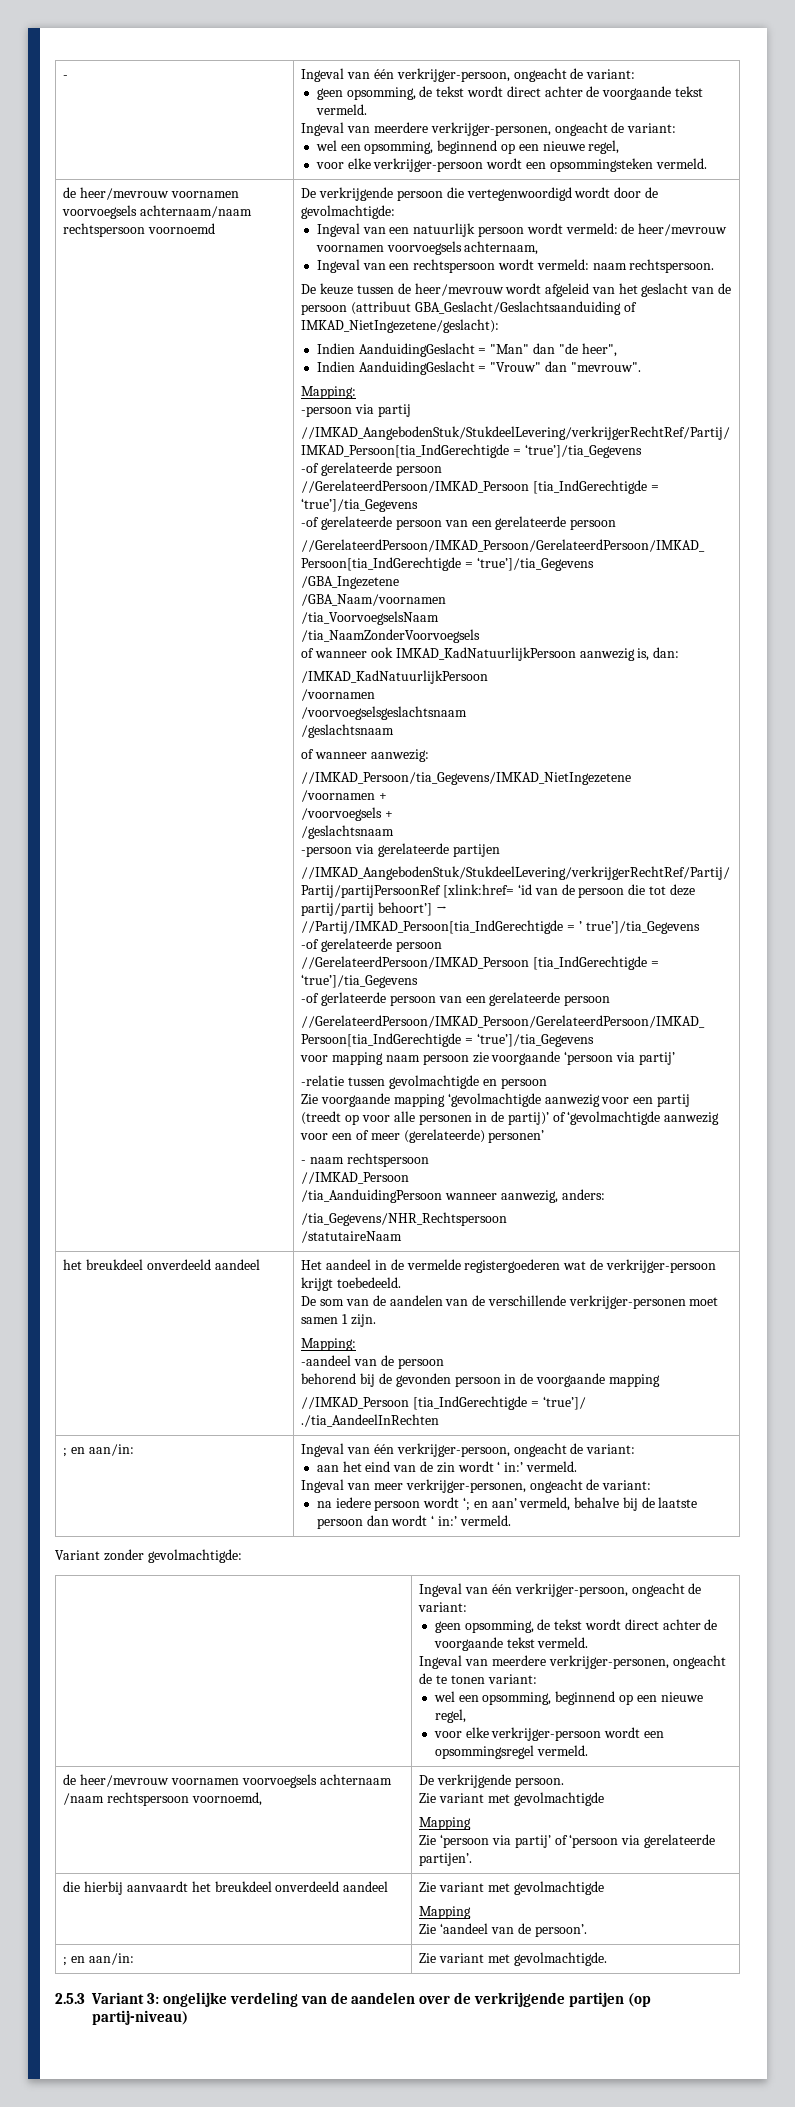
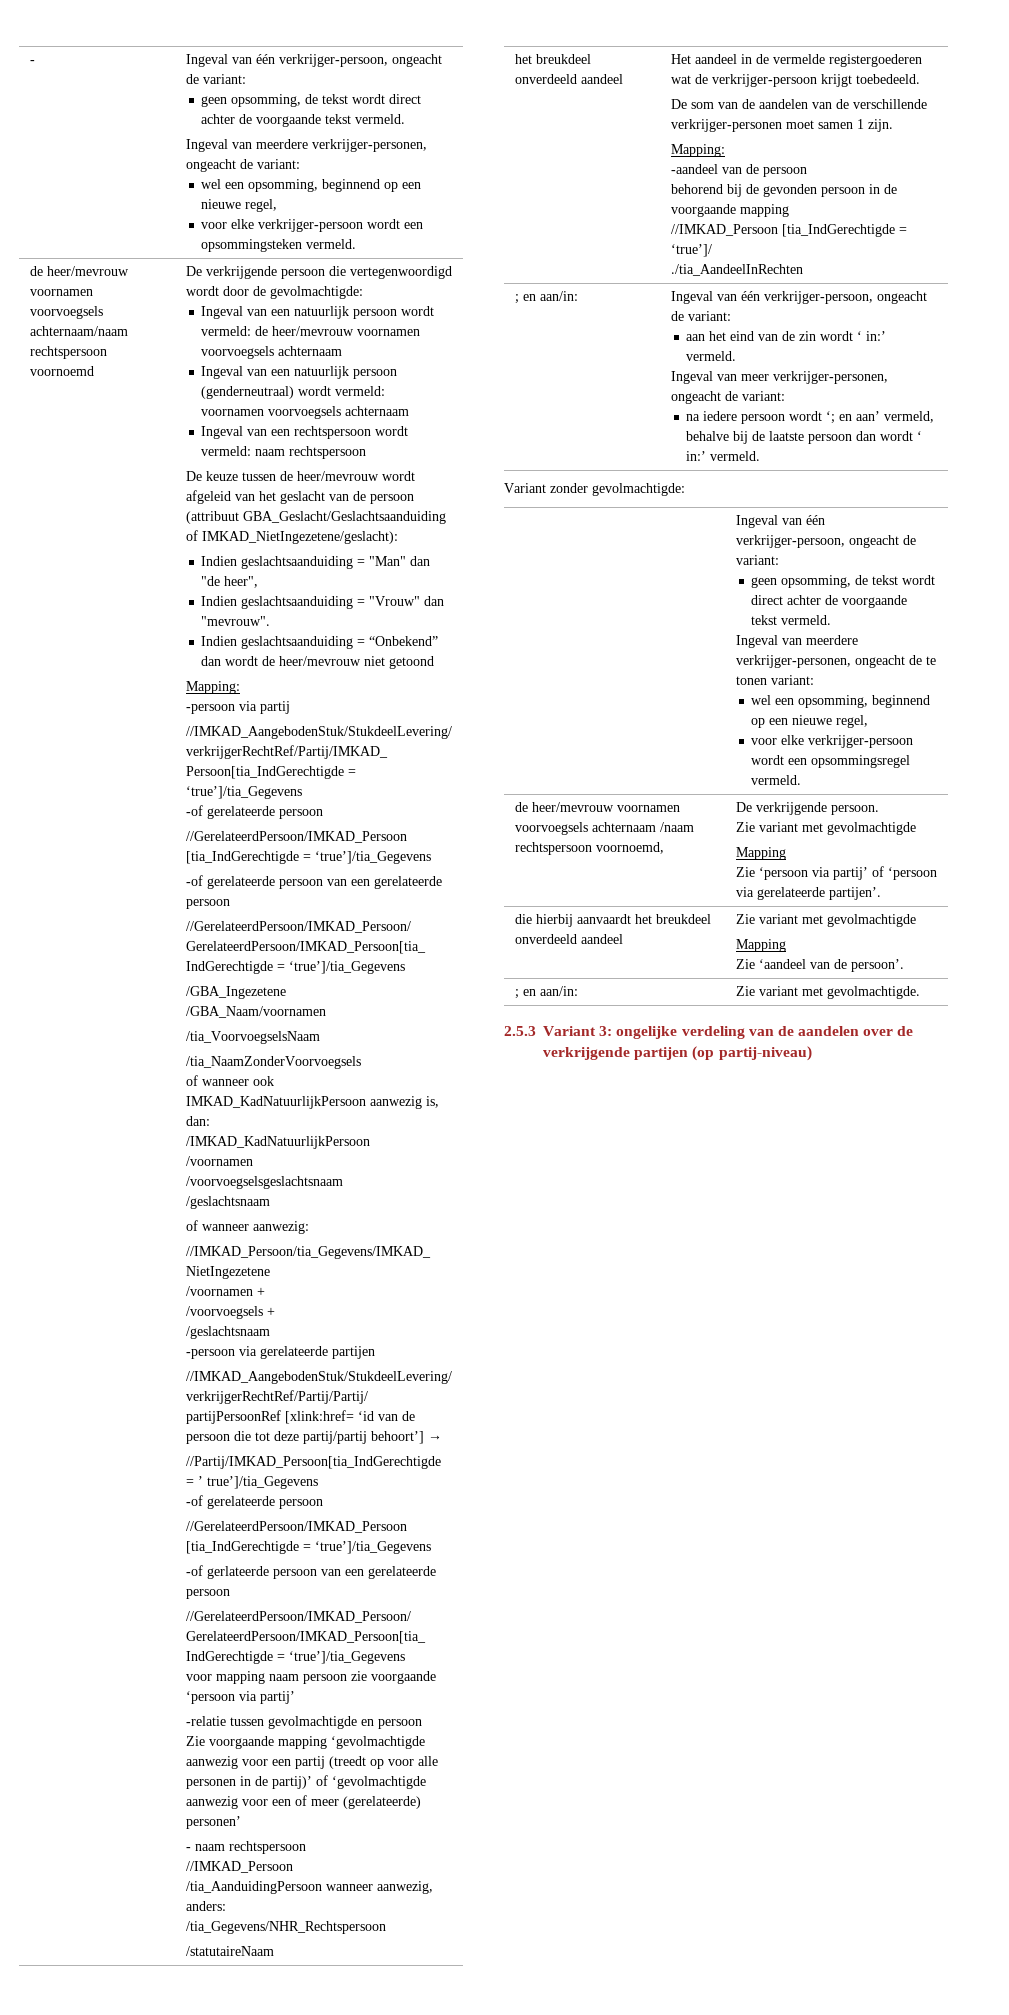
- Ingeval van een natuurlijk persoon wordt vermeld: de heer/mevrouw voornamen voorvoegsels achternaam,
+ Ingeval van een natuurlijk persoon wordt vermeld: de heer/mevrouw voornamen voorvoegsels achternaam
+ Ingeval van een natuurlijk persoon (genderneutraal) wordt vermeld: voornamen voorvoegsels achternaam
- Ingeval van een rechtspersoon wordt vermeld: naam rechtspersoon.
+ Ingeval van een rechtspersoon wordt vermeld: naam rechtspersoon
- Indien AanduidingGeslacht = "Man" dan "de heer",
+ Indien geslachtsaanduiding = "Man" dan "de heer",
- Indien AanduidingGeslacht = "Vrouw" dan "mevrouw".
+ Indien geslachtsaanduiding = "Vrouw" dan "mevrouw".
+ Indien geslachtsaanduiding = “Onbekend” dan wordt de heer/mevrouw niet getoond

